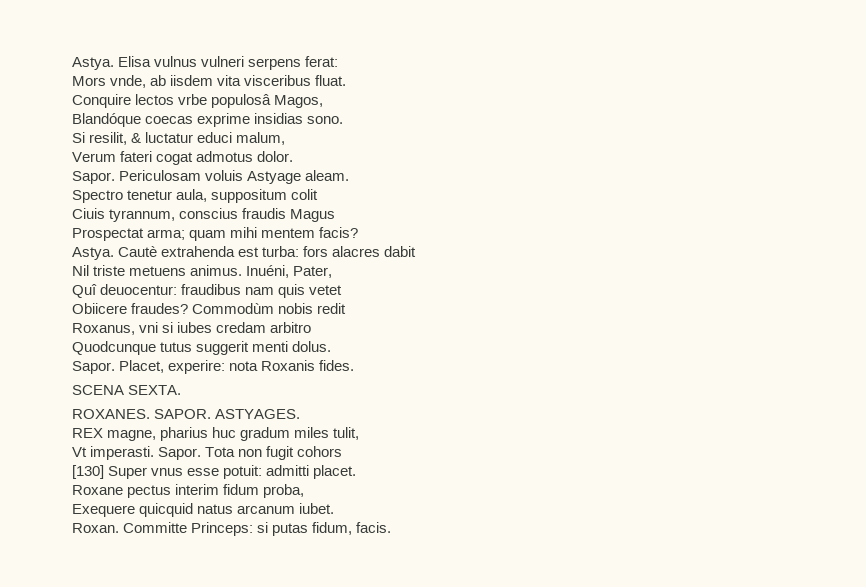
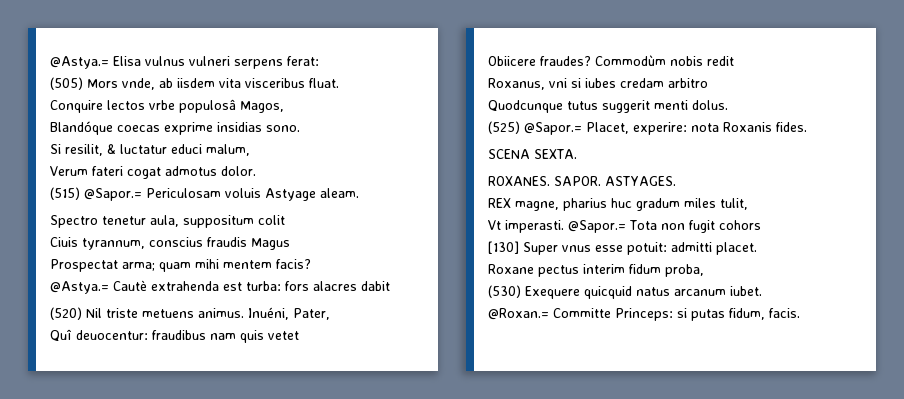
- Astya. Elisa vulnus vulneri serpens ferat:
+ @Astya.= Elisa vulnus vulneri serpens ferat:
- Mors vnde, ab iisdem vita visceribus fluat.
+ (505) Mors vnde, ab iisdem vita visceribus fluat.
- Sapor. Periculosam voluis Astyage aleam.
+ (515) @Sapor.= Periculosam voluis Astyage aleam.
- Astya. Cautè extrahenda est turba: fors alacres dabit
+ @Astya.= Cautè extrahenda est turba: fors alacres dabit
- Nil triste metuens animus.
+ (520) Nil triste metuens animus.
- Sapor. Placet, experire: nota Roxanis fides.
+ (525) @Sapor.= Placet, experire: nota Roxanis fides.
- Sapor. Tota non fugit cohors
+ @Sapor.= Tota non fugit cohors
- Exequere quicquid natus arcanum iubet.
+ (530) Exequere quicquid natus arcanum iubet.
- Roxan. Committe Princeps: si putas fidum, facis.
+ @Roxan.= Committe Princeps: si putas fidum, facis.

